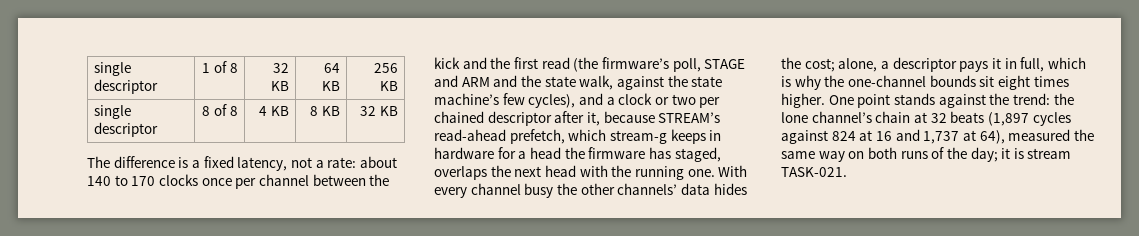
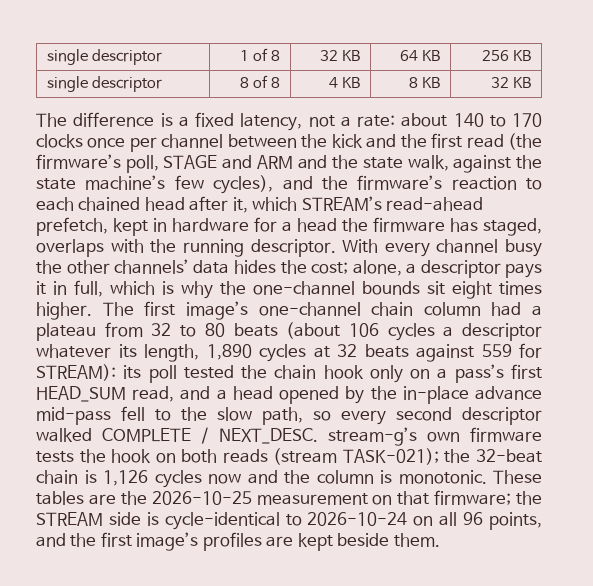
- The difference is a fixed latency, not a rate: about 140 to 170 clocks once per channel between the kick and the first read (the firmware’s poll, STAGE and ARM and the state walk, against the state machine’s few cycles), and a clock or two per chained descriptor after it, because STREAM’s read-ahead prefetch, which stream-g keeps in hardware for a head the firmware has staged, overlaps the next head with the running one.
+ The difference is a fixed latency, not a rate: about 140 to 170 clocks once per channel between the kick and the first read (the firmware’s poll, STAGE and ARM and the state walk, against the state machine’s few cycles), and the firmware’s reaction to each chained head after it, which STREAM’s read-ahead prefetch, kept in hardware for a head the firmware has staged, overlaps with the running descriptor.
- One point stands against the trend: the lone channel’s chain at 32 beats (1,897 cycles against 824 at 16 and 1,737 at 64), measured the same way on both runs of the day; it is stream TASK-021.
+ The first image’s one-channel chain column had a plateau from 32 to 80 beats (about 106 cycles a descriptor whatever its length, 1,890 cycles at 32 beats against 559 for STREAM): its poll tested the chain hook only on a pass’s first HEAD_SUM read, and a head opened by the in-place advance mid-pass fell to the slow path, so every second descriptor walked COMPLETE / NEXT_DESC. stream-g’s own firmware tests the hook on both reads (stream TASK-021); the 32-beat chain is 1,126 cycles now and the column is monotonic. These tables are the 2026-10-25 measurement on that firmware; the STREAM side is cycle-identical to 2026-10-24 on all 96 points, and the first image’s profiles are kept beside them.

